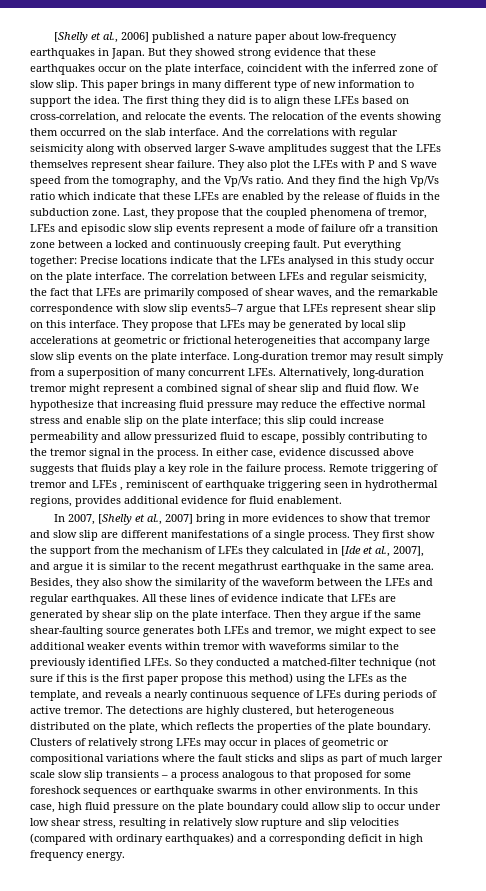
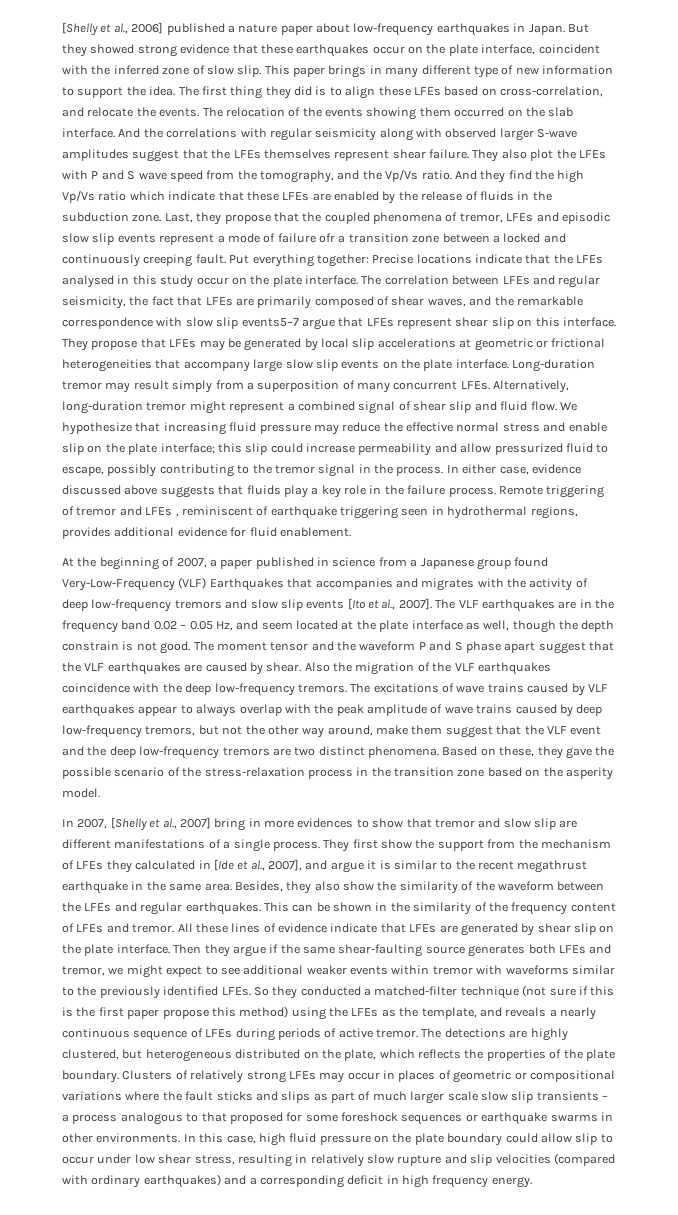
+ At the beginning of 2007, a paper published in science from a Japanese group found Very-Low-Frequency (VLF) Earthquakes that accompanies and migrates with the activity of deep low-frequency tremors and slow slip events [Ito et al., 2007]. The VLF earthquakes are in the frequency band 0.02 – 0.05 Hz, and seem located at the plate interface as well, though the depth constrain is not good. The moment tensor and the waveform P and S phase apart suggest that the VLF earthquakes are caused by shear. Also the migration of the VLF earthquakes coincidence with the deep low-frequency tremors. The excitations of wave trains caused by VLF earthquakes appear to always overlap with the peak amplitude of wave trains caused by deep low-frequency tremors, but not the other way around, make them suggest that the VLF event and the deep low-frequency tremors are two distinct phenomena. Based on these, they gave the possible scenario of the stress-relaxation process in the transition zone based on the asperity model.
+ This can be shown in the similarity of the frequency content of LFEs and tremor.

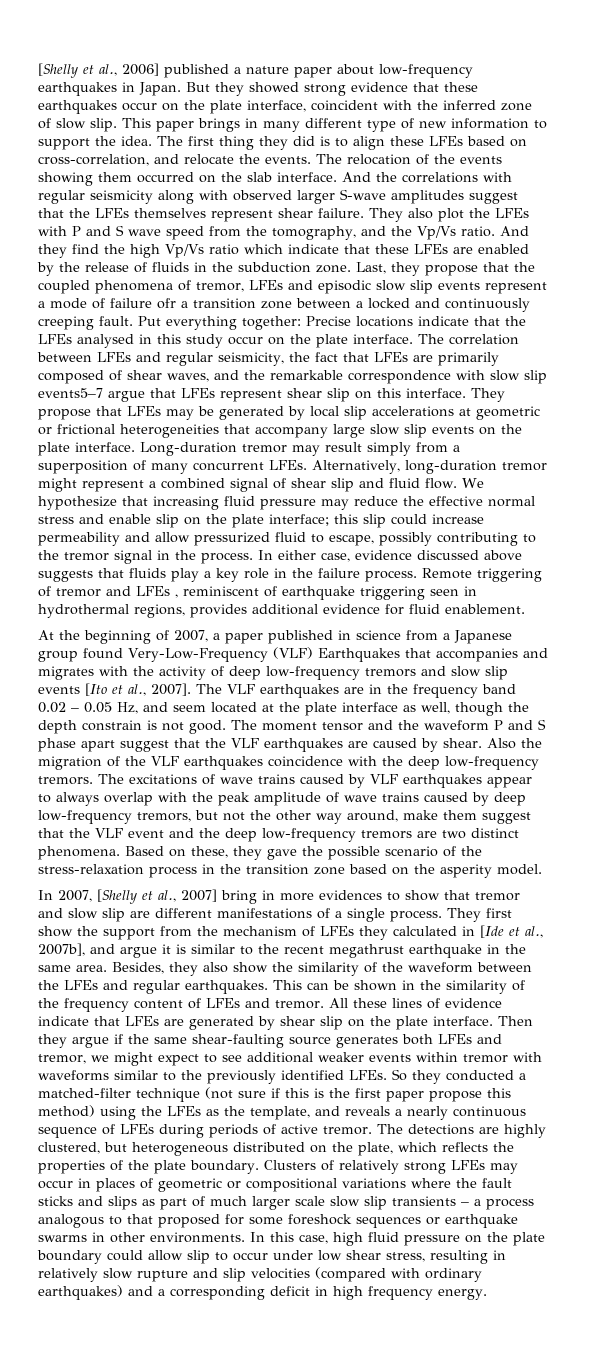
- They first show the support from the mechanism of LFEs they calculated in [Ide et al., 2007], and argue it is similar to the recent megathrust earthquake in the same area.
+ They first show the support from the mechanism of LFEs they calculated in [Ide et al., 2007b], and argue it is similar to the recent megathrust earthquake in the same area.

